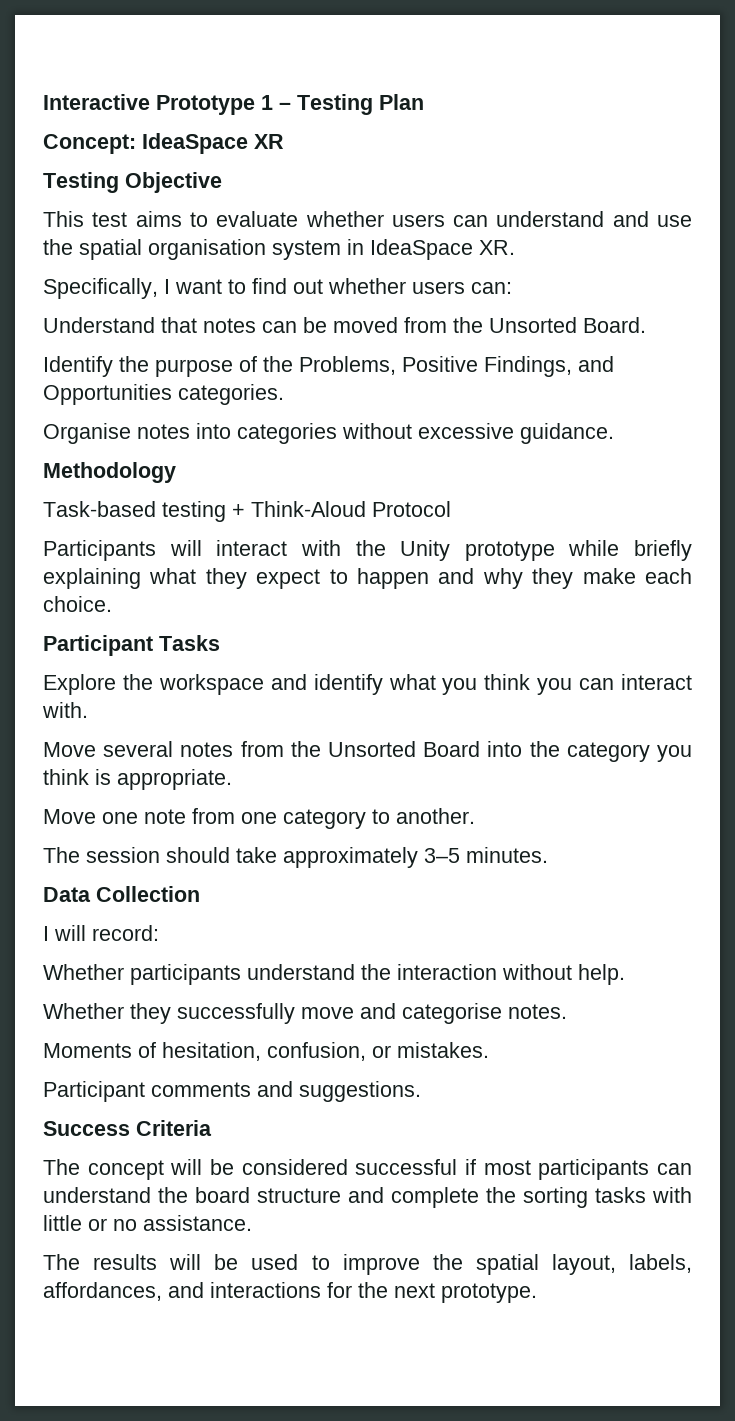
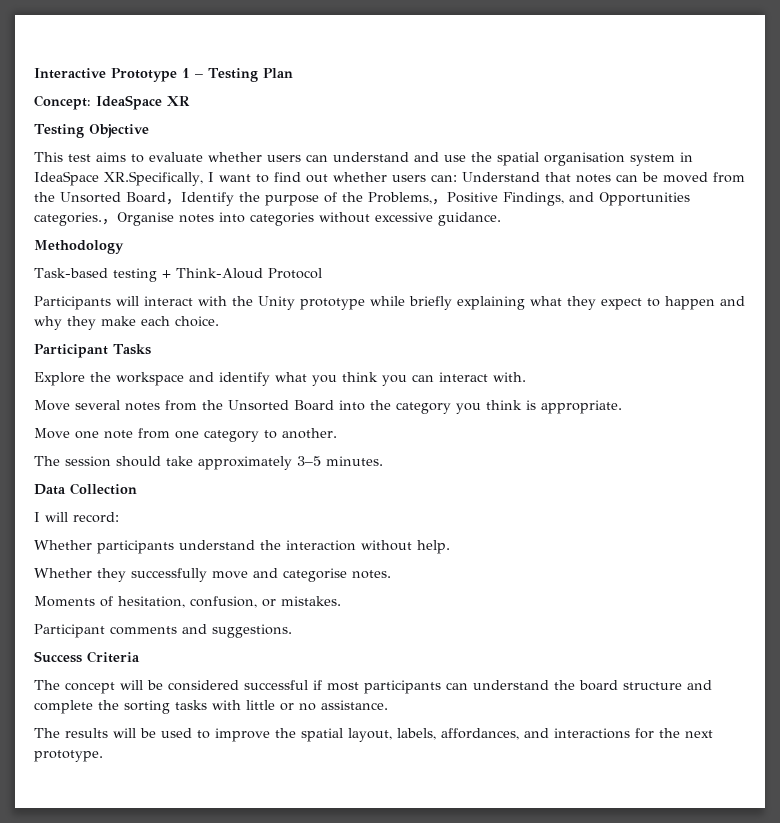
- This test aims to evaluate whether users can understand and use the spatial organisation system in IdeaSpace XR.
- Specifically, I want to find out whether users can:
- Understand that notes can be moved from the Unsorted Board.
- Identify the purpose of the Problems, Positive Findings, and Opportunities categories.
- Organise notes into categories without excessive guidance.
+ This test aims to evaluate whether users can understand and use the spatial organisation system in IdeaSpace XR.Specifically, I want to find out whether users can: Understand that notes can be moved from the Unsorted Board，Identify the purpose of the Problems,，Positive Findings, and Opportunities categories.，Organise notes into categories without excessive guidance.

